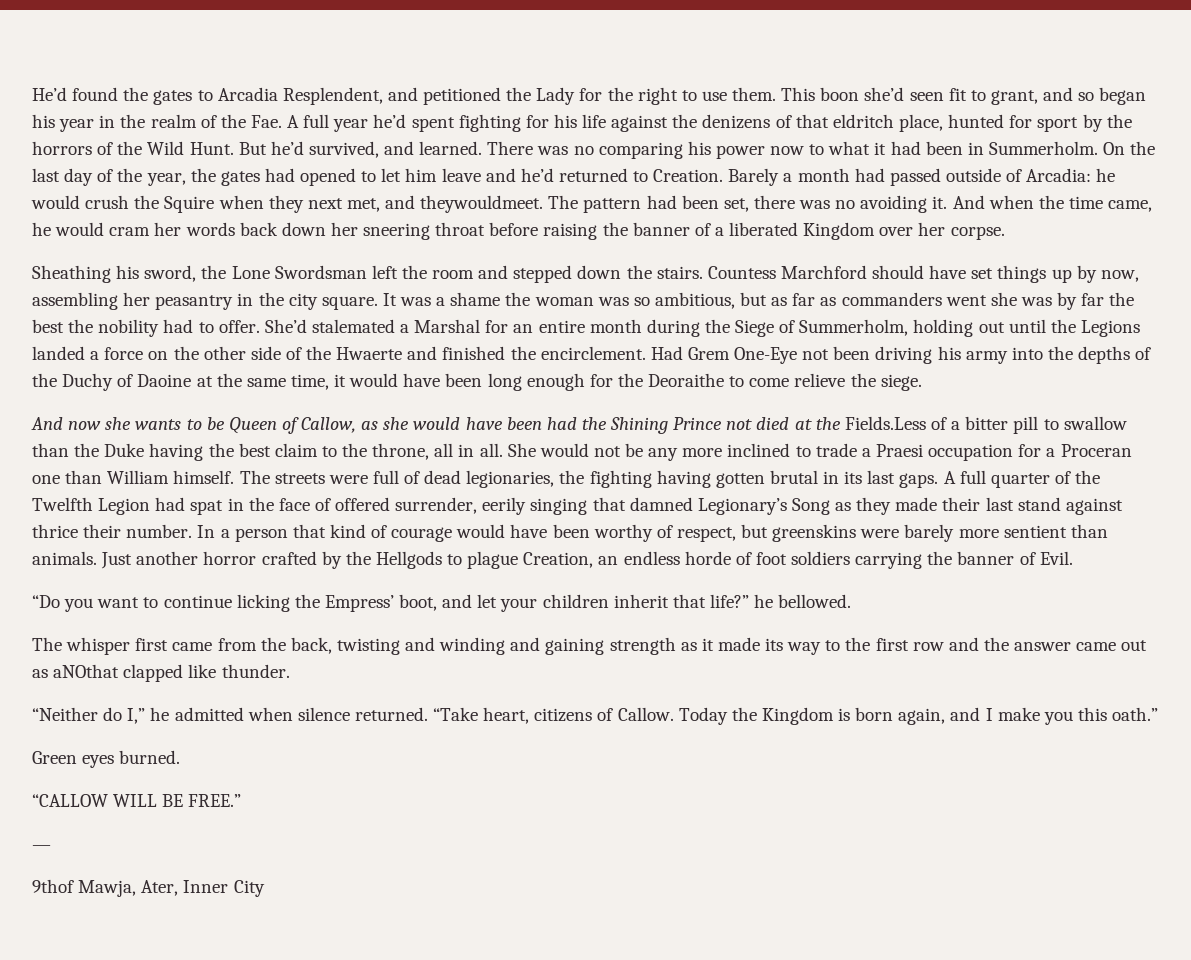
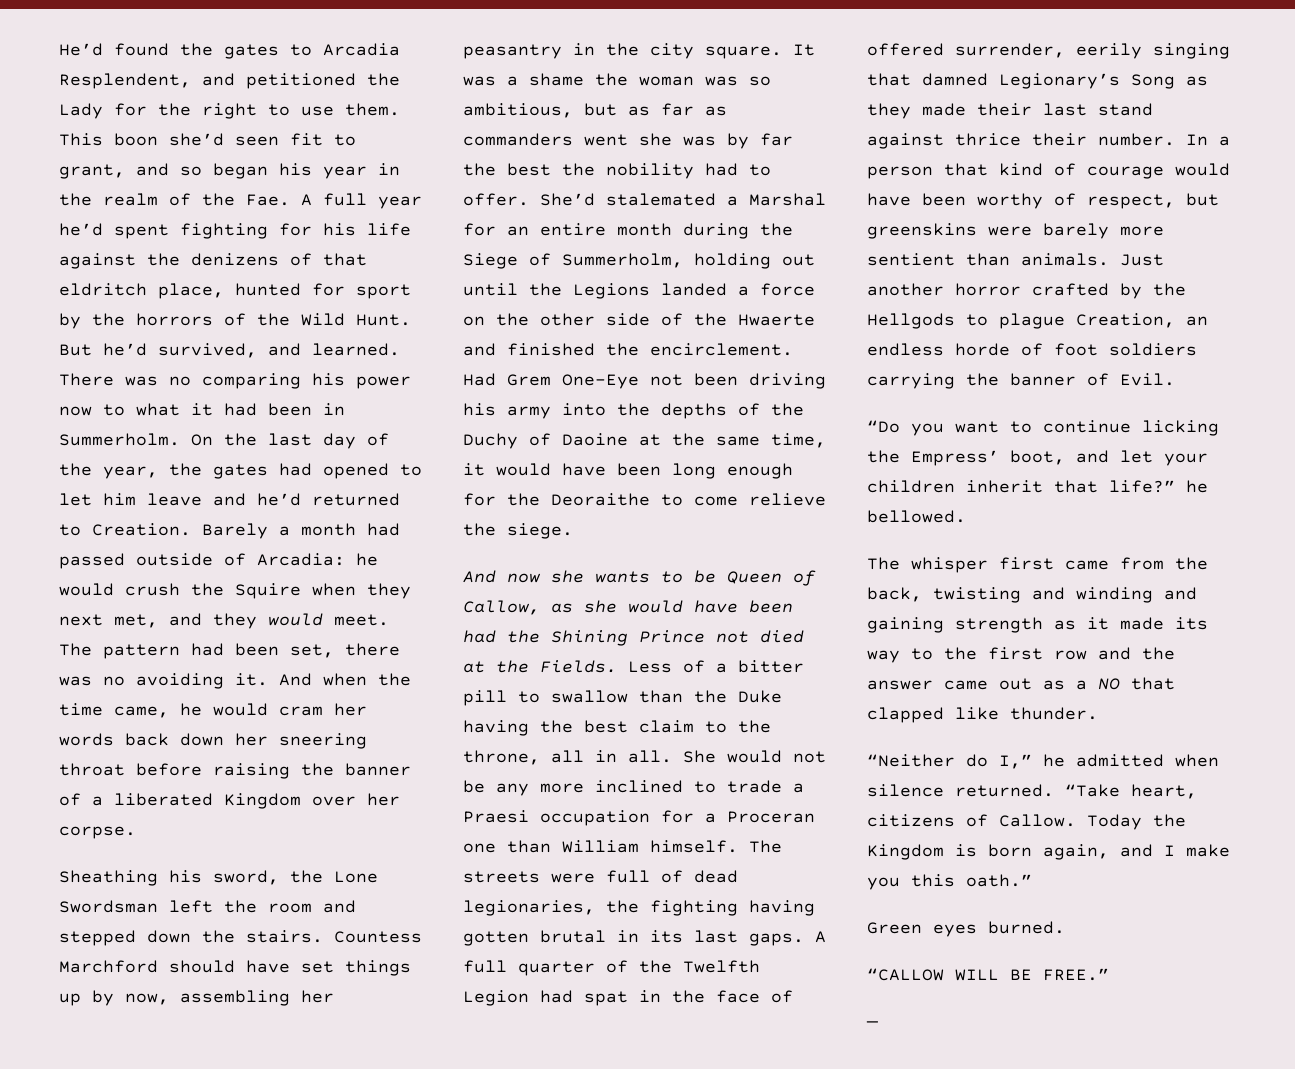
- Barely a month had passed outside of Arcadia: he would crush the Squire when they next met, and theywouldmeet.
+ Barely a month had passed outside of Arcadia: he would crush the Squire when they next met, and they would meet.
- And now she wants to be Queen of Callow, as she would have been had the Shining Prince not died at the Fields.Less of a bitter pill to swallow than the Duke having the best claim to the throne, all in all.
+ And now she wants to be Queen of Callow, as she would have been had the Shining Prince not died at the Fields. Less of a bitter pill to swallow than the Duke having the best claim to the throne, all in all.
- The whisper first came from the back, twisting and winding and gaining strength as it made its way to the first row and the answer came out as aNOthat clapped like thunder.
+ The whisper first came from the back, twisting and winding and gaining strength as it made its way to the first row and the answer came out as a NO that clapped like thunder.
- 9thof Mawja, Ater, Inner City

